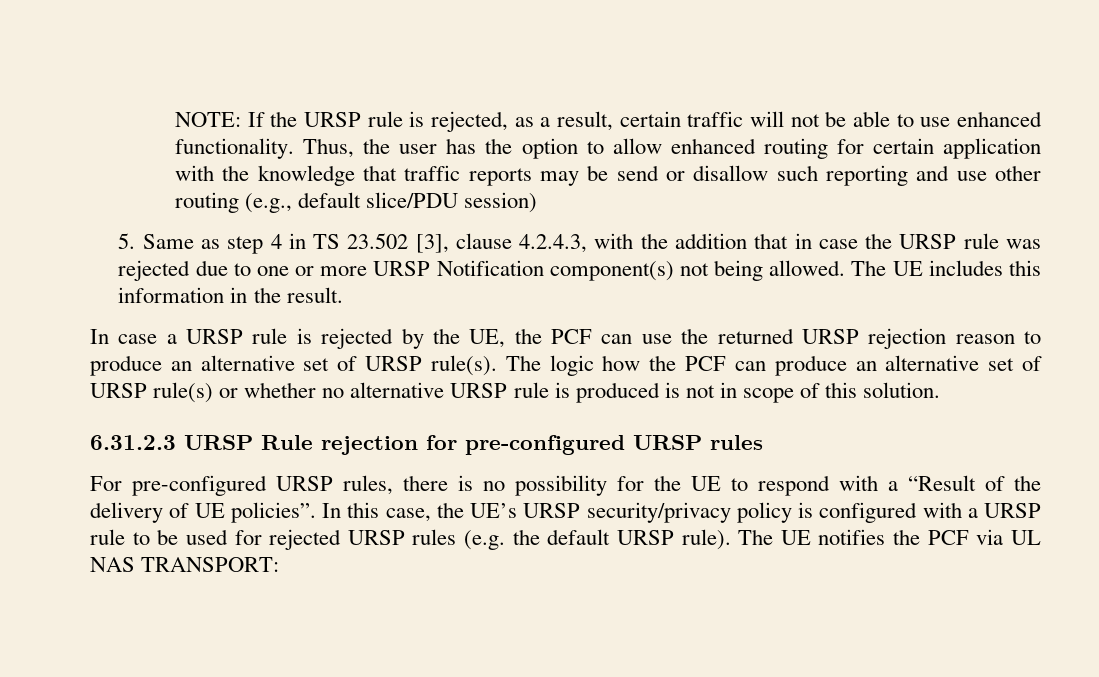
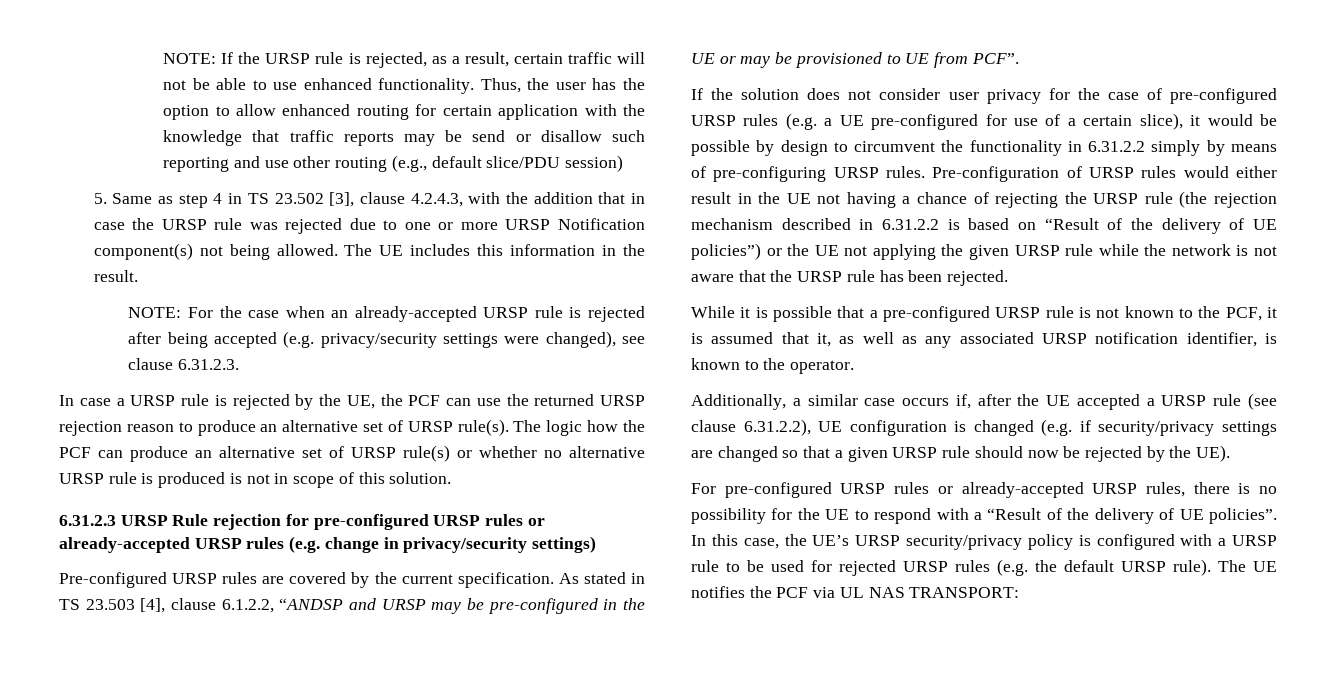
+ NOTE: For the case when an already-accepted URSP rule is rejected after being accepted (e.g. privacy/security settings were changed), see clause 6.31.2.3.
- 6.31.2.3 URSP Rule rejection for pre-configured URSP rules
+ 6.31.2.3 URSP Rule rejection for pre-configured URSP rules or already-accepted URSP rules (e.g. change in privacy/security settings)
+ Pre-configured URSP rules are covered by the current specification. As stated in TS 23.503 [4], clause 6.1.2.2, “ANDSP and URSP may be pre-configured in the UE or may be provisioned to UE from PCF”.
+ If the solution does not consider user privacy for the case of pre-configured URSP rules (e.g. a UE pre-configured for use of a certain slice), it would be possible by design to circumvent the functionality in 6.31.2.2 simply by means of pre-configuring URSP rules. Pre-configuration of URSP rules would either result in the UE not having a chance of rejecting the URSP rule (the rejection mechanism described in 6.31.2.2 is based on “Result of the delivery of UE policies”) or the UE not applying the given URSP rule while the network is not aware that the URSP rule has been rejected.
+ While it is possible that a pre-configured URSP rule is not known to the PCF, it is assumed that it, as well as any associated URSP notification identifier, is known to the operator.
+ Additionally, a similar case occurs if, after the UE accepted a URSP rule (see clause 6.31.2.2), UE configuration is changed (e.g. if security/privacy settings are changed so that a given URSP rule should now be rejected by the UE).
- For pre-configured URSP rules, there is no possibility for the UE to respond with a “Result of the delivery of UE policies”.
+ For pre-configured URSP rules or already-accepted URSP rules, there is no possibility for the UE to respond with a “Result of the delivery of UE policies”.

